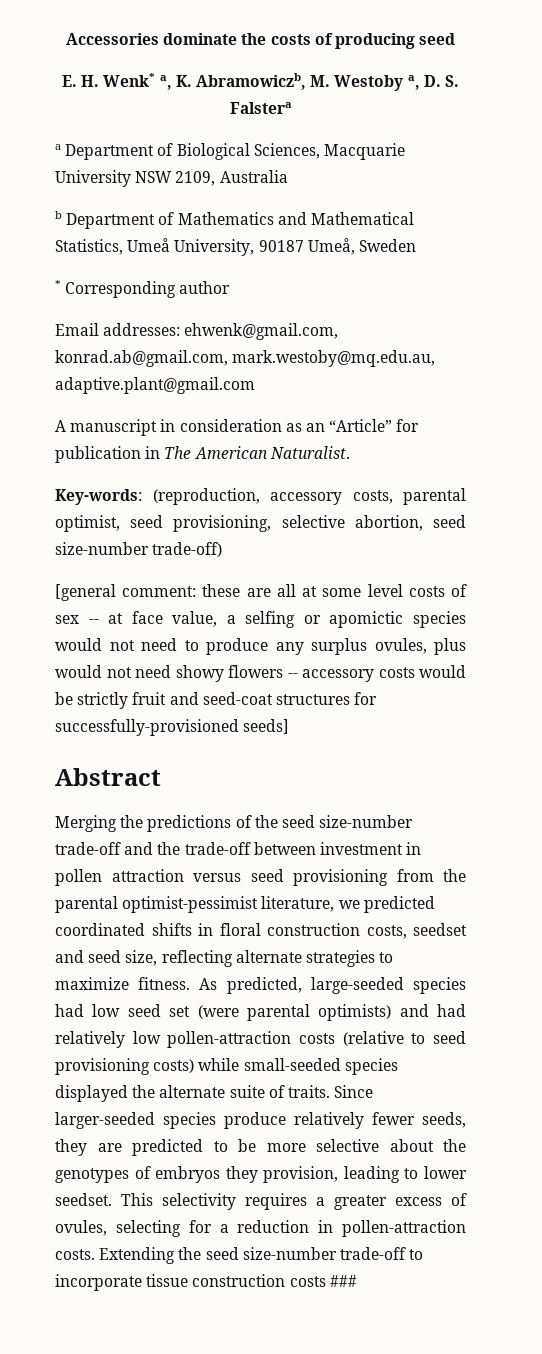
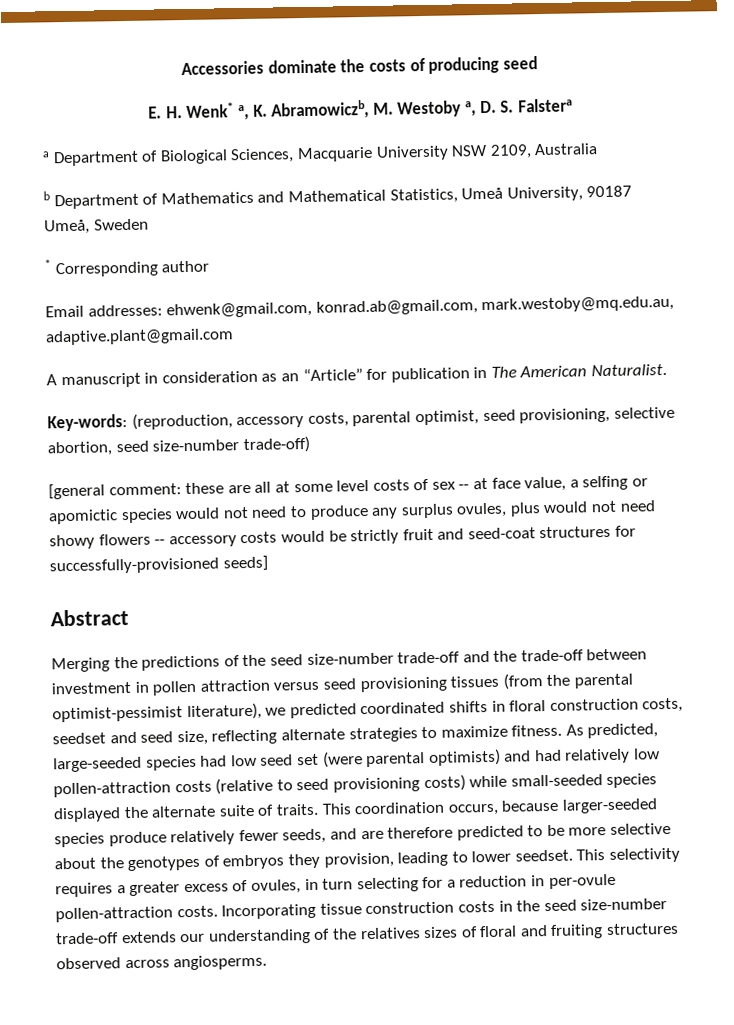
- Merging the predictions of the seed size-number trade-off and the trade-off between investment in pollen attraction versus seed provisioning from the parental optimist-pessimist literature, we predicted coordinated shifts in floral construction costs, seedset and seed size, reflecting alternate strategies to maximize fitness.
+ Merging the predictions of the seed size-number trade-off and the trade-off between investment in pollen attraction versus seed provisioning tissues (from the parental optimist-pessimist literature), we predicted coordinated shifts in floral construction costs, seedset and seed size, reflecting alternate strategies to maximize fitness.
- Since larger-seeded species produce relatively fewer seeds, they are predicted to be more selective about the genotypes of embryos they provision, leading to lower seedset.
+ This coordination occurs, because larger-seeded species produce relatively fewer seeds, and are therefore predicted to be more selective about the genotypes of embryos they provision, leading to lower seedset.
- This selectivity requires a greater excess of ovules, selecting for a reduction in pollen-attraction costs.
+ This selectivity requires a greater excess of ovules, in turn selecting for a reduction in per-ovule pollen-attraction costs.
- Extending the seed size-number trade-off to incorporate tissue construction costs ###
+ Incorporating tissue construction costs in the seed size-number trade-off extends our understanding of the relatives sizes of floral and fruiting structures observed across angiosperms.

